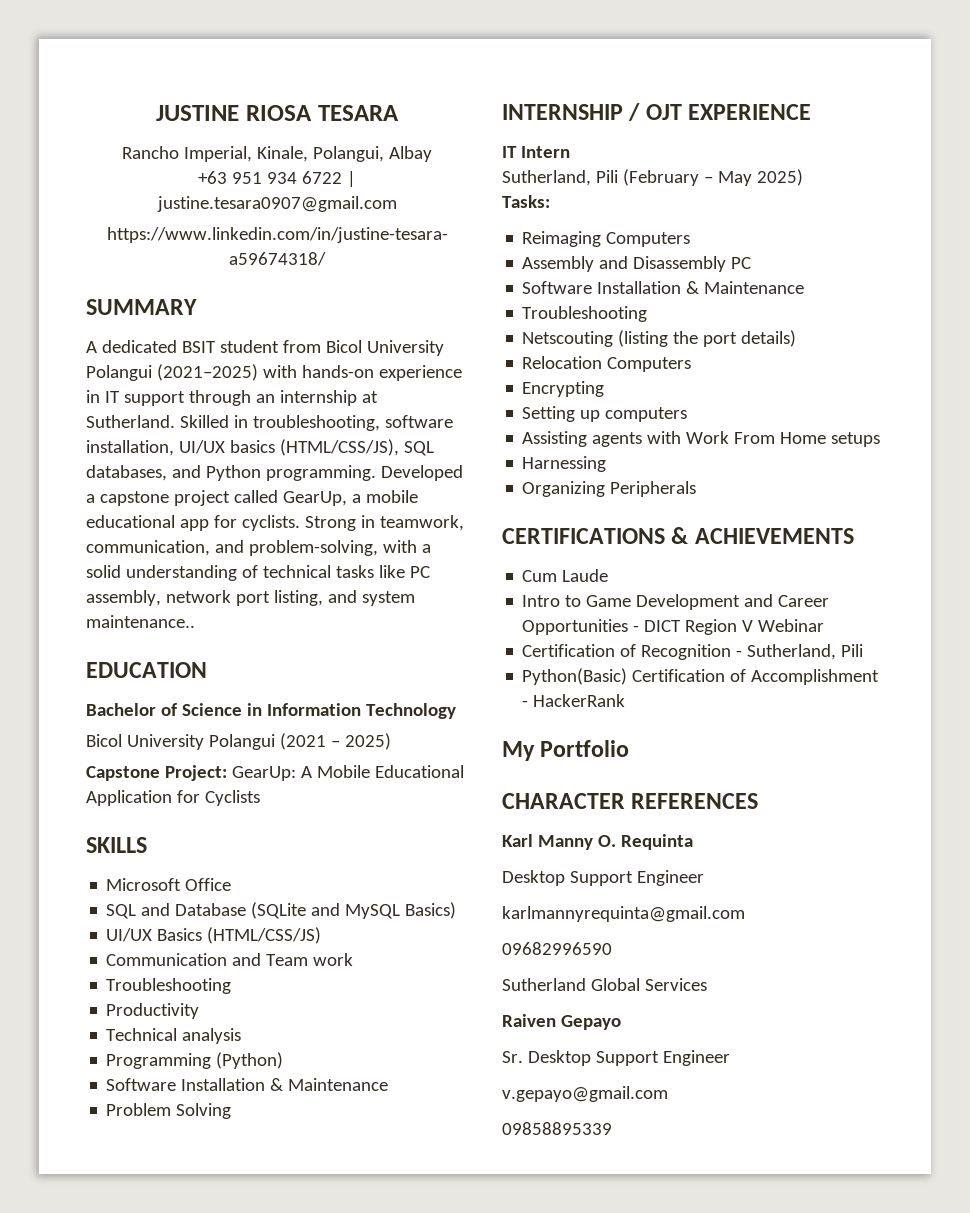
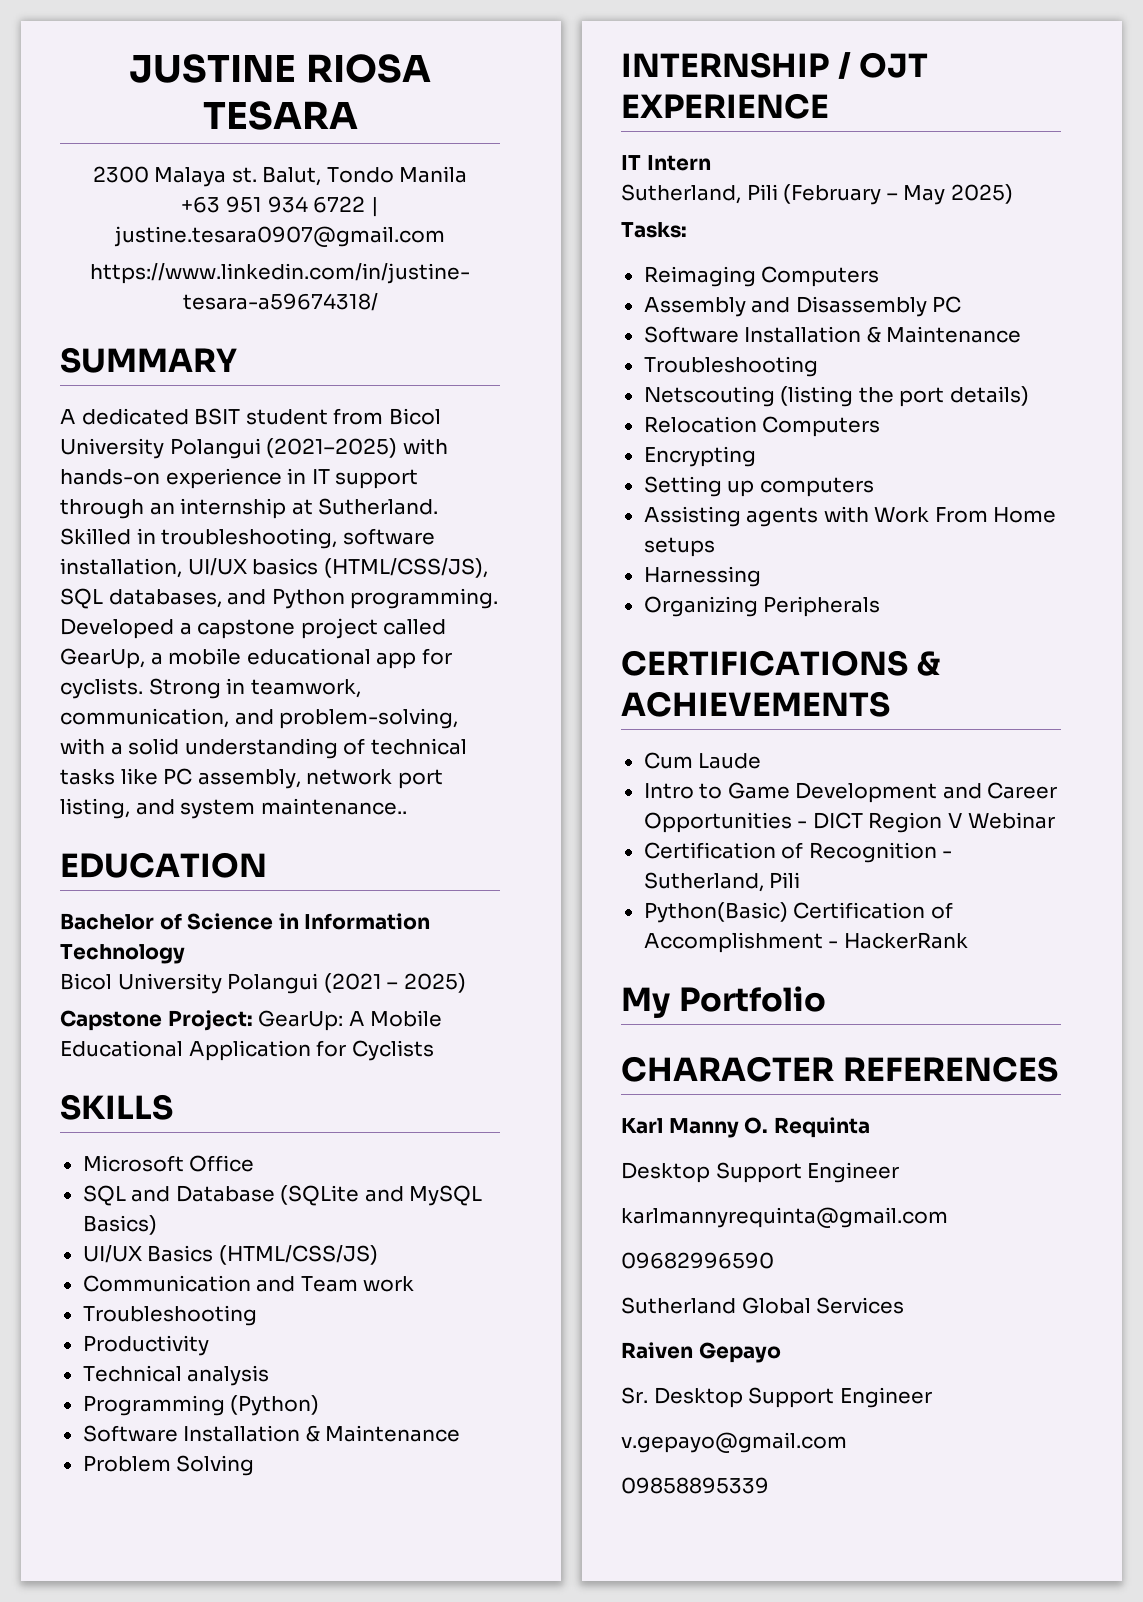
- Rancho Imperial, Kinale, Polangui, Albay
+ 2300 Malaya st. Balut, Tondo Manila

